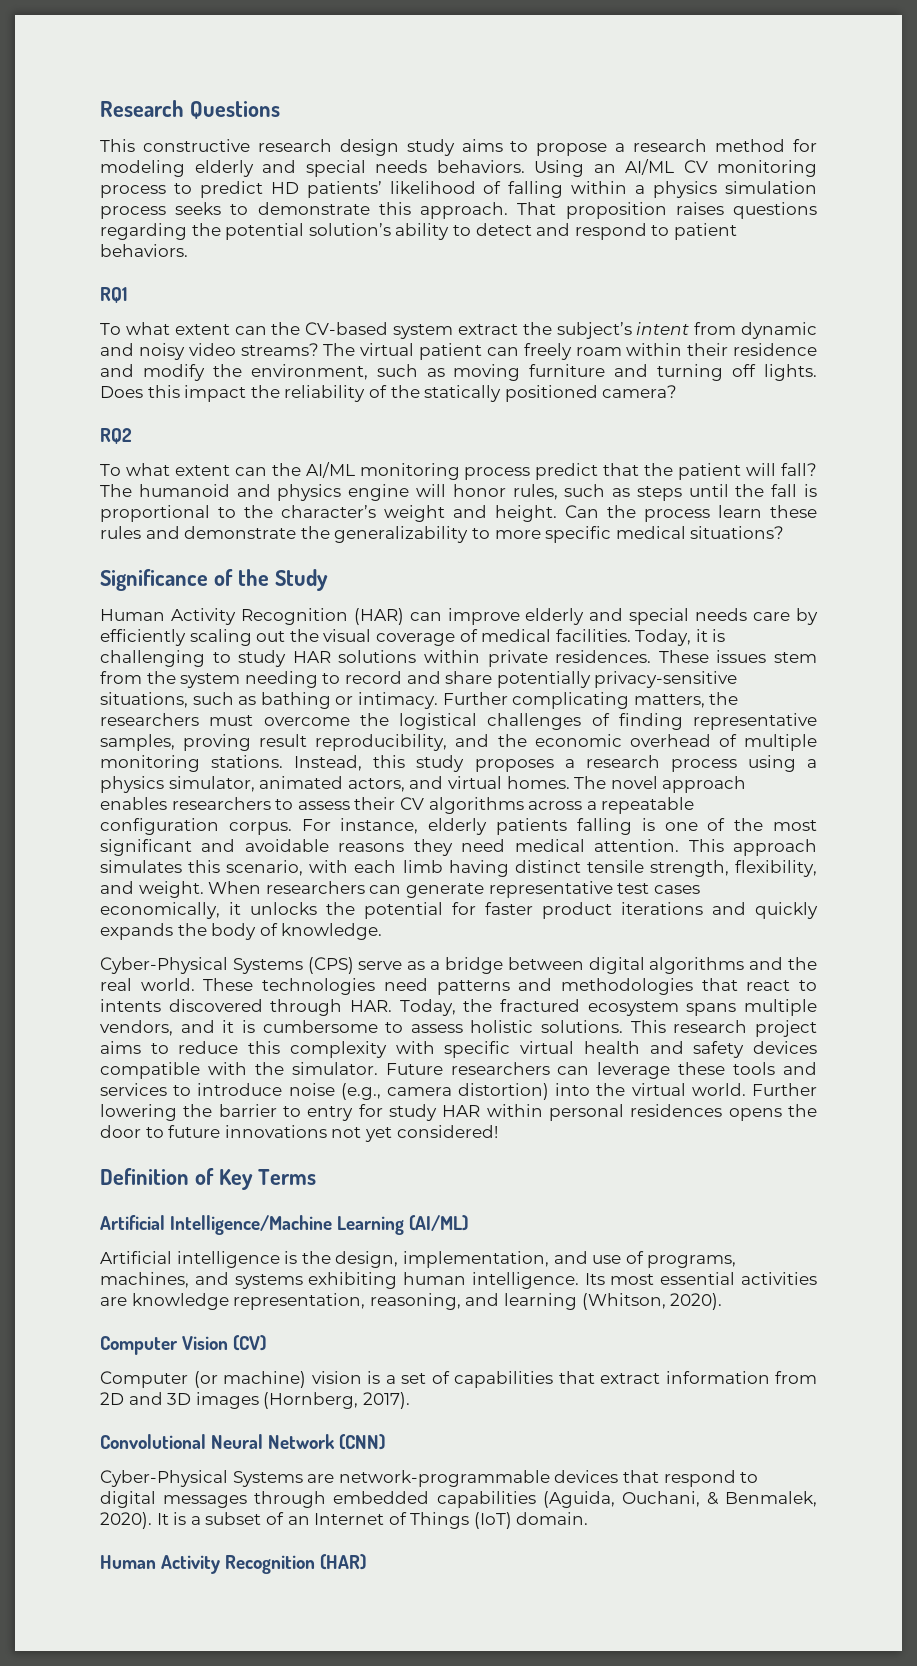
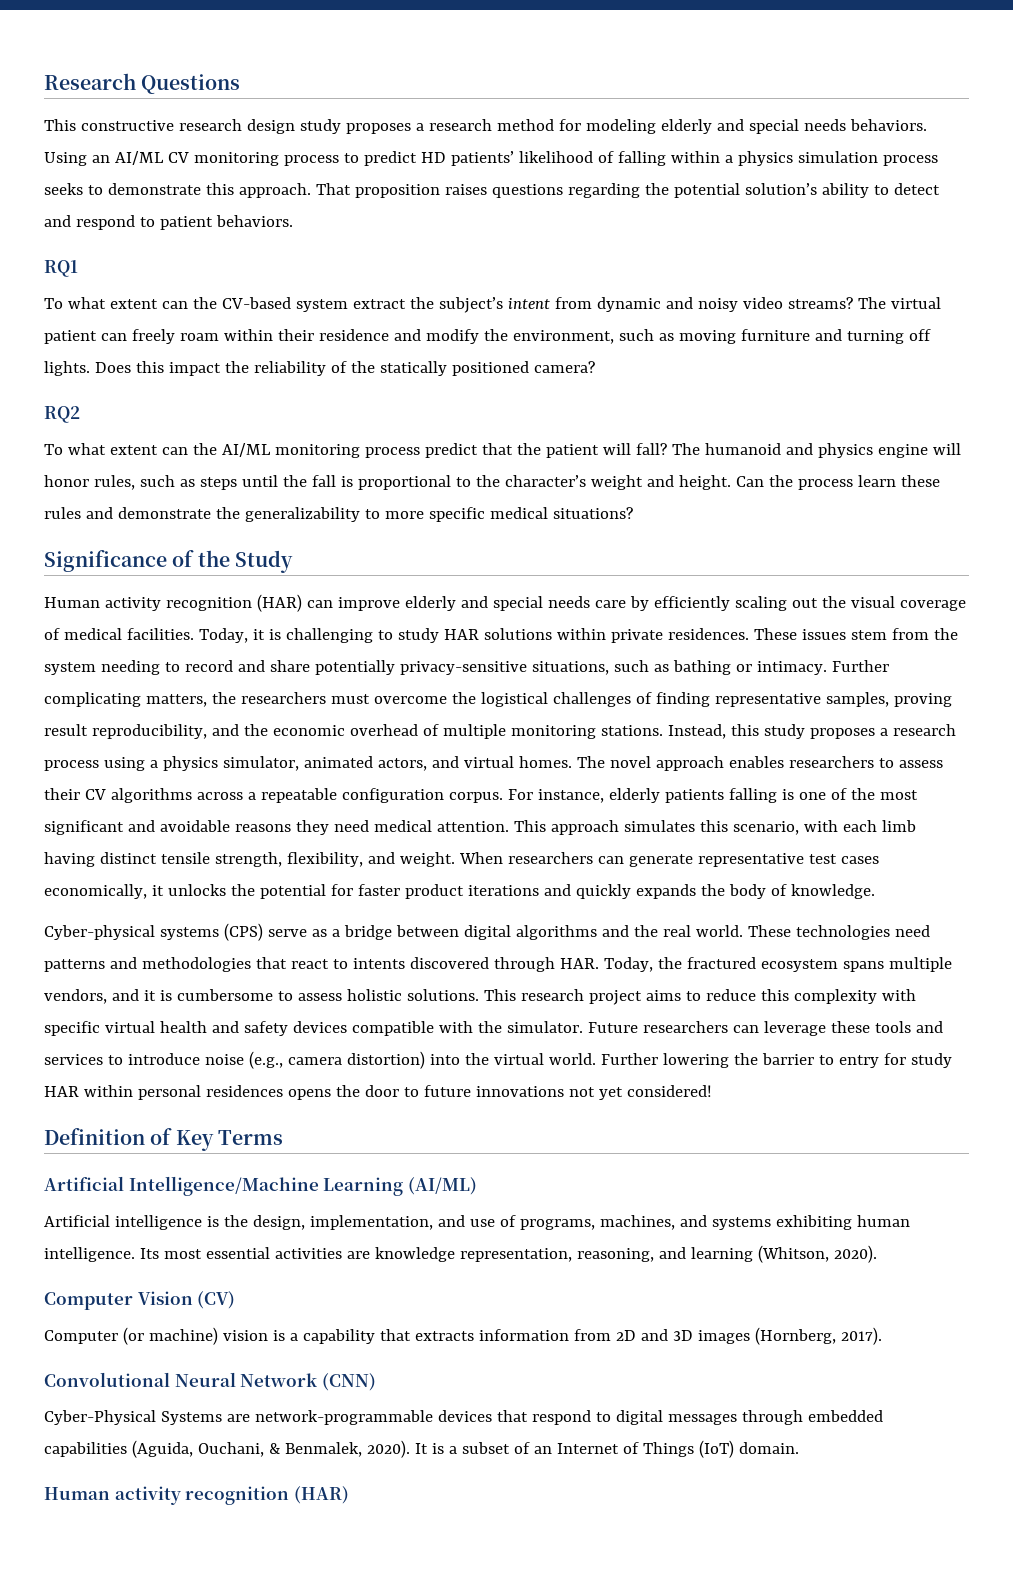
- This constructive research design study aims to propose a research method for modeling elderly and special needs behaviors.
+ This constructive research design study proposes a research method for modeling elderly and special needs behaviors.
- Human Activity Recognition (HAR) can improve elderly and special needs care by efficiently scaling out the visual coverage of medical facilities.
+ Human activity recognition (HAR) can improve elderly and special needs care by efficiently scaling out the visual coverage of medical facilities.
- Cyber-Physical Systems (CPS) serve as a bridge between digital algorithms and the real world.
+ Cyber-physical systems (CPS) serve as a bridge between digital algorithms and the real world.
- Computer (or machine) vision is a set of capabilities that extract information from 2D and 3D images (Hornberg, 2017).
+ Computer (or machine) vision is a capability that extracts information from 2D and 3D images (Hornberg, 2017).
  It is a subset of an Internet of Things (IoT) domain.
- Human Activity Recognition (HAR)
+ Human activity recognition (HAR)

